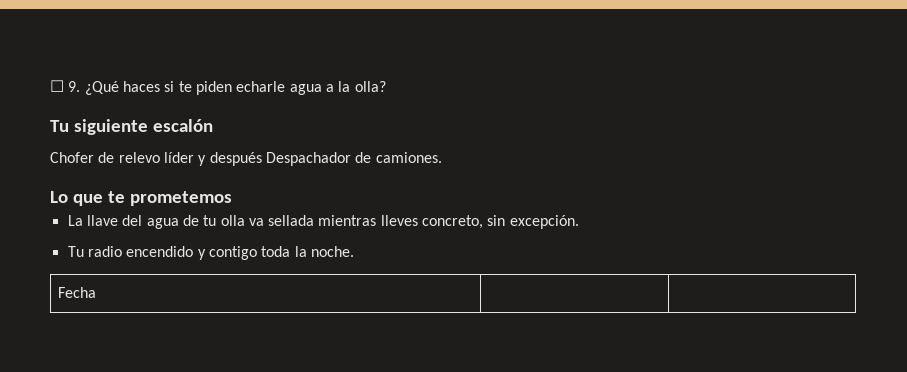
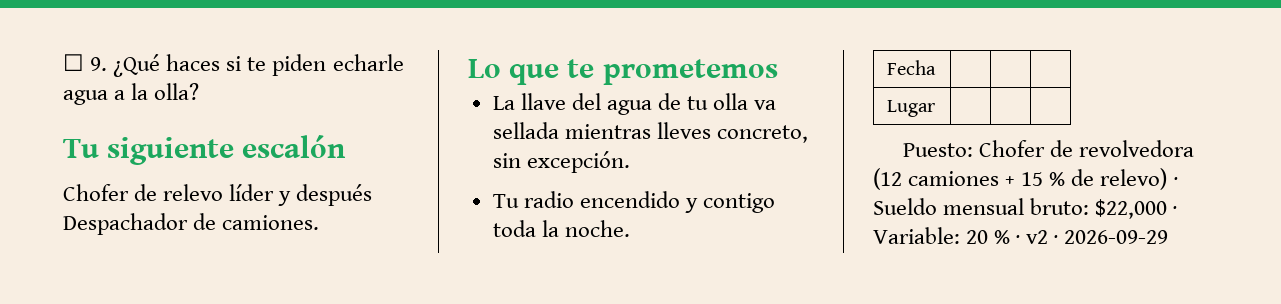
- Fecha | |
+ Fecha | | |
+ Lugar | | |
+ Puesto: Chofer de revolvedora (12 camiones + 15 % de relevo) · Sueldo mensual bruto: $22,000 · Variable: 20 % · v2 · 2026-09-29

